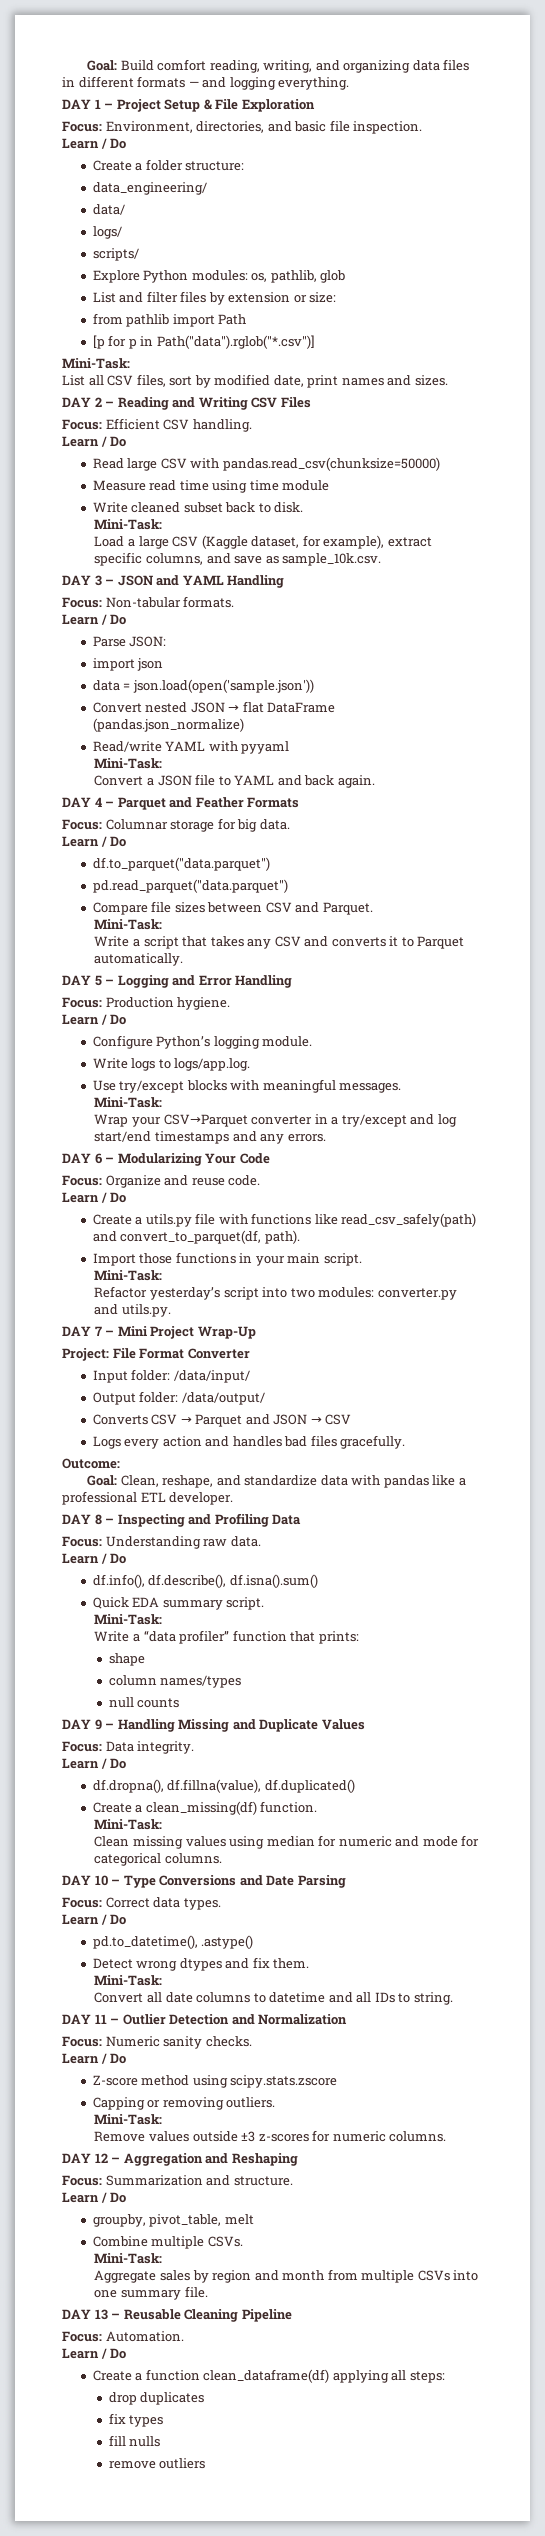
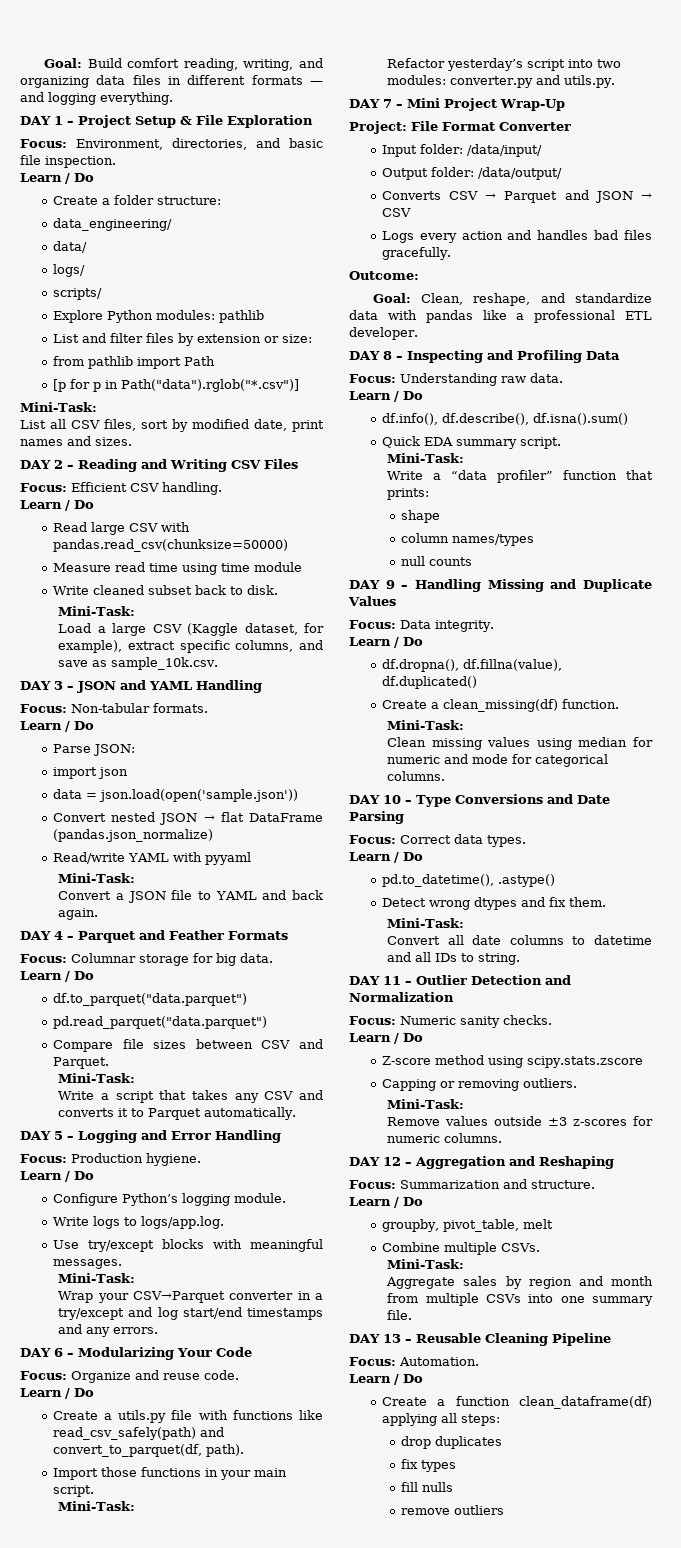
- Explore Python modules: os, pathlib, glob
+ Explore Python modules: pathlib

